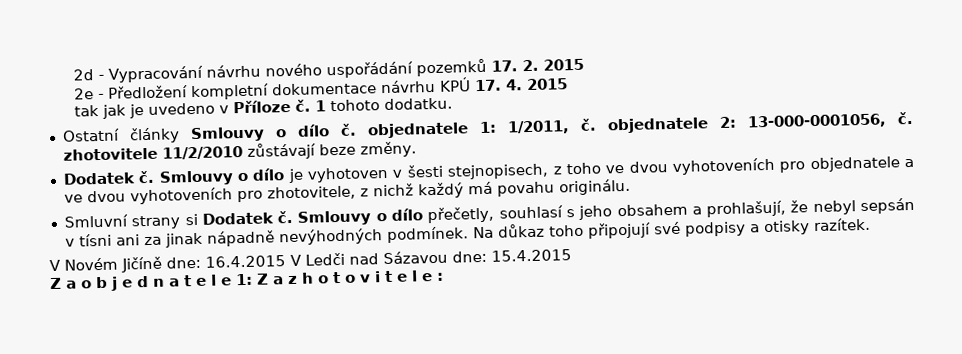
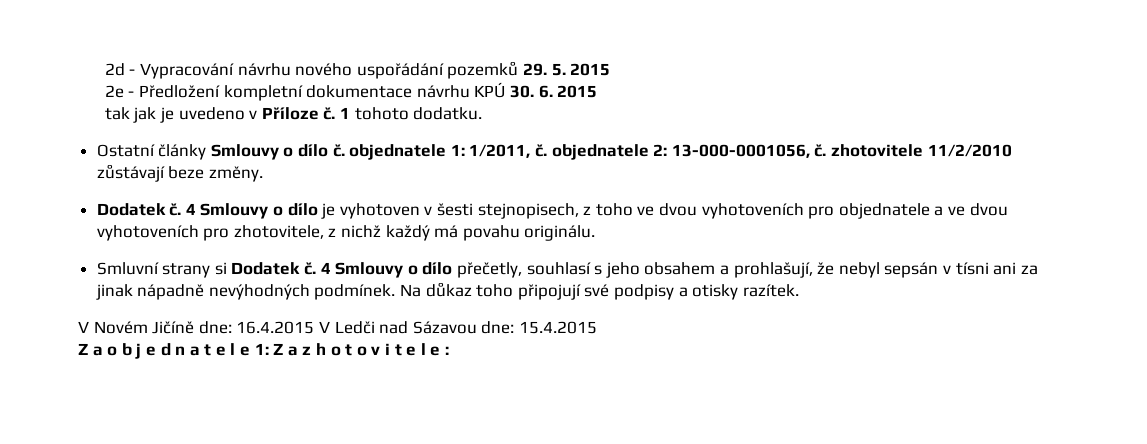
- 2d - Vypracování návrhu nového uspořádání pozemků 17. 2. 2015
+ 2d - Vypracování návrhu nového uspořádání pozemků 29. 5. 2015
- 2e - Předložení kompletní dokumentace návrhu KPÚ 17. 4. 2015
+ 2e - Předložení kompletní dokumentace návrhu KPÚ 30. 6. 2015
- Smlouvy o dílo je vyhotoven v šesti stejnopisech, z toho ve dvou vyhotoveních pro objednatele a ve dvou vyhotoveních pro zhotovitele, z nichž každý má povahu originálu.
+ 4 Smlouvy o dílo je vyhotoven v šesti stejnopisech, z toho ve dvou vyhotoveních pro objednatele a ve dvou vyhotoveních pro zhotovitele, z nichž každý má povahu originálu.
- Smlouvy o dílo přečetly, souhlasí s jeho obsahem a prohlašují, že nebyl sepsán v tísni ani za jinak nápadně nevýhodných podmínek.
+ 4 Smlouvy o dílo přečetly, souhlasí s jeho obsahem a prohlašují, že nebyl sepsán v tísni ani za jinak nápadně nevýhodných podmínek.

